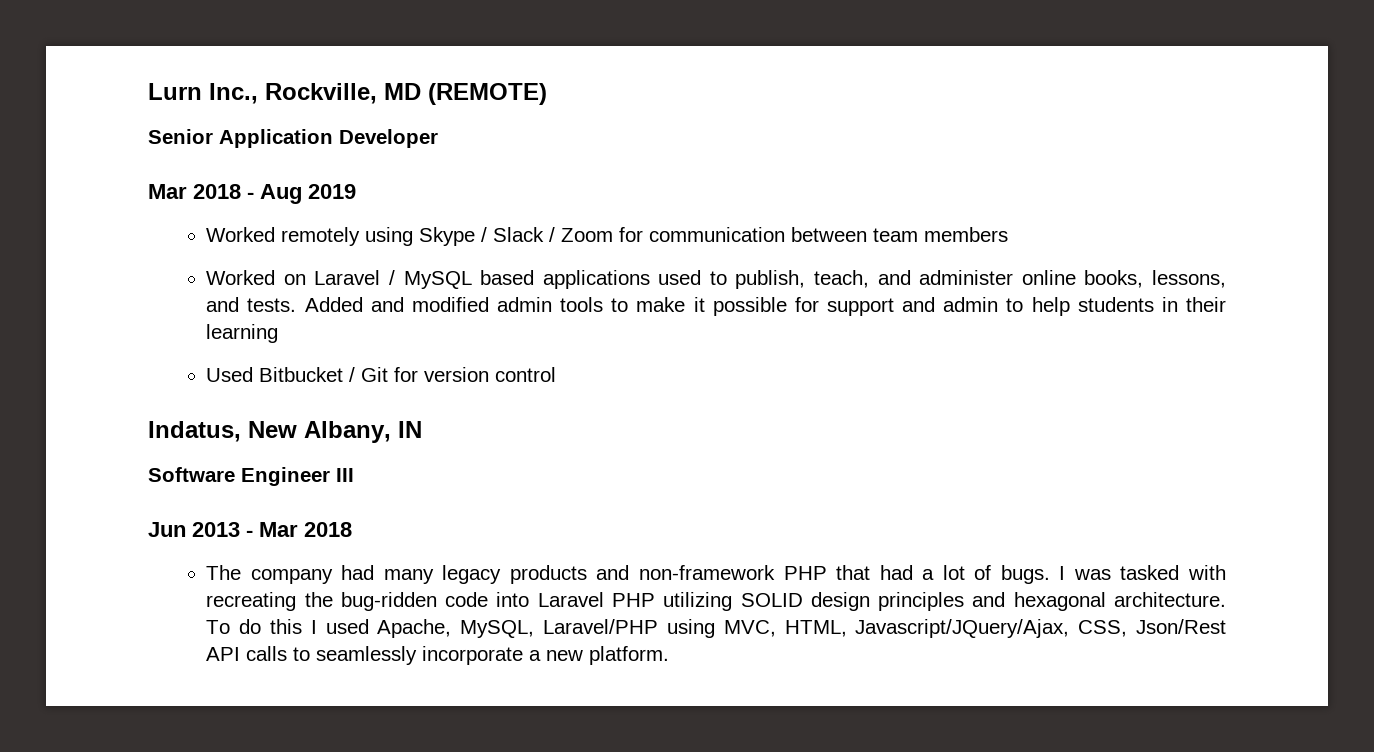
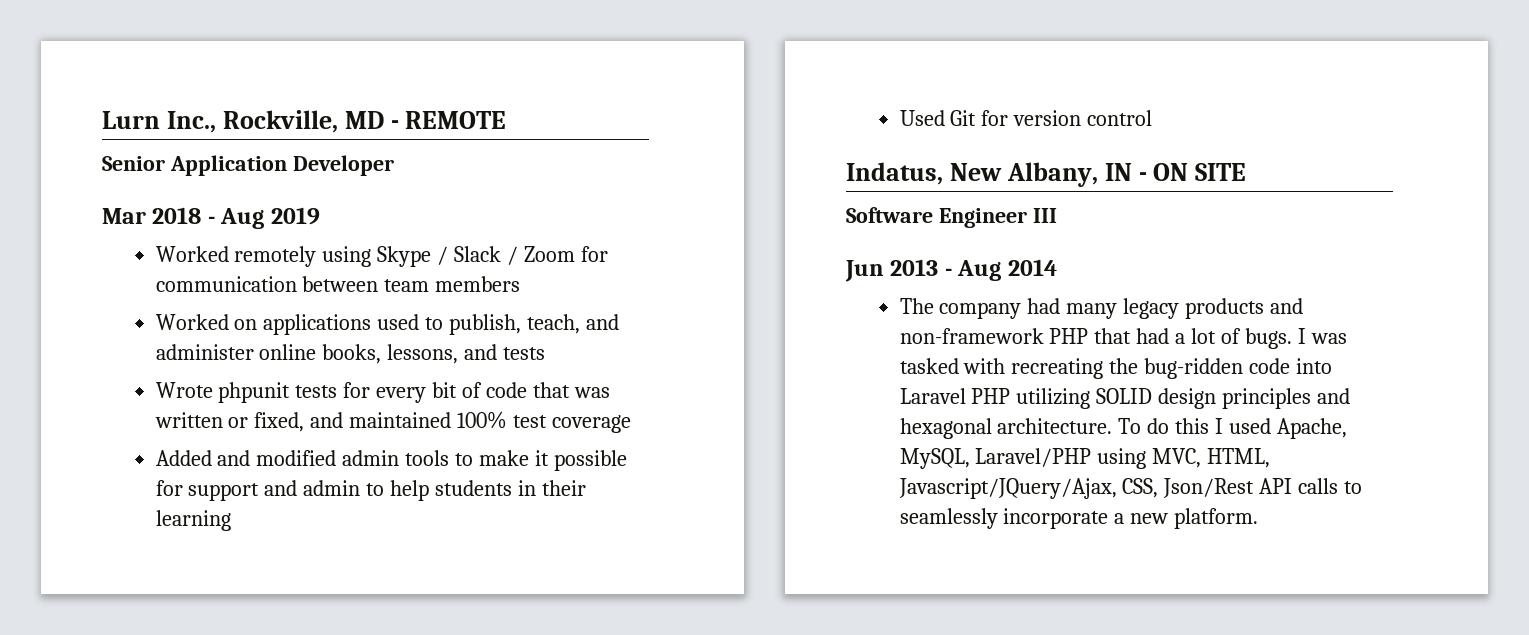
- Lurn Inc., Rockville, MD (REMOTE)
+ Lurn Inc., Rockville, MD - REMOTE
- Worked on Laravel / MySQL based applications used to publish, teach, and administer online books, lessons, and tests. Added and modified admin tools to make it possible for support and admin to help students in their learning
+ Worked on applications used to publish, teach, and administer online books, lessons, and tests
+ Wrote phpunit tests for every bit of code that was written or fixed, and maintained 100% test coverage
+ Added and modified admin tools to make it possible for support and admin to help students in their learning
- Used Bitbucket / Git for version control
+ Used Git for version control
- Indatus, New Albany, IN
+ Indatus, New Albany, IN - ON SITE
- Jun 2013 - Mar 2018
+ Jun 2013 - Aug 2014

